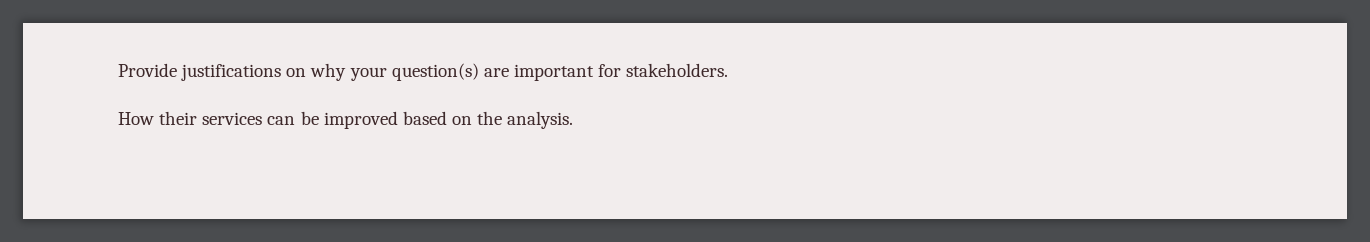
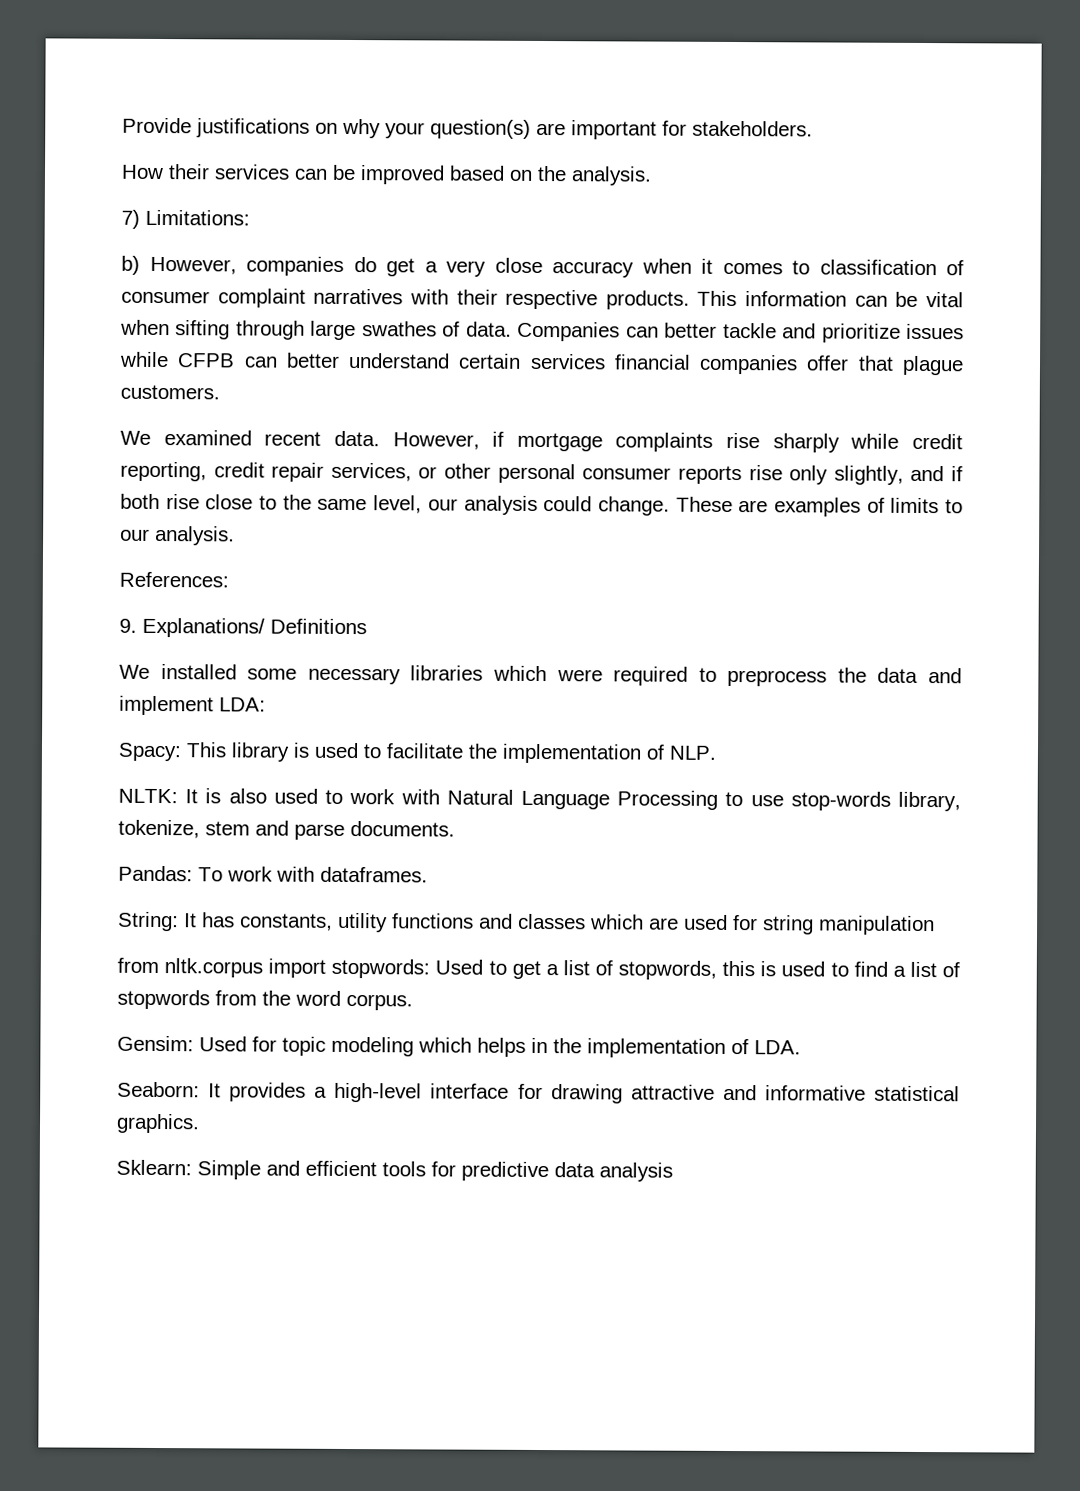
+ 7) Limitations:
+ b) However, companies do get a very close accuracy when it comes to classification of consumer complaint narratives with their respective products. This information can be vital when sifting through large swathes of data. Companies can better tackle and prioritize issues while CFPB can better understand certain services financial companies offer that plague customers.
+ We examined recent data. However, if mortgage complaints rise sharply while credit reporting, credit repair services, or other personal consumer reports rise only slightly, and if both rise close to the same level, our analysis could change. These are examples of limits to our analysis.
+ References:
+ 9. Explanations/ Definitions
+ We installed some necessary libraries which were required to preprocess the data and implement LDA:
+ Spacy: This library is used to facilitate the implementation of NLP.
+ NLTK: It is also used to work with Natural Language Processing to use stop-words library, tokenize, stem and parse documents.
+ Pandas: To work with dataframes.
+ String: It has constants, utility functions and classes which are used for string manipulation
+ from nltk.corpus import stopwords: Used to get a list of stopwords, this is used to find a list of stopwords from the word corpus.
+ Gensim: Used for topic modeling which helps in the implementation of LDA.
+ Seaborn: It provides a high-level interface for drawing attractive and informative statistical graphics.
+ Sklearn: Simple and efficient tools for predictive data analysis

